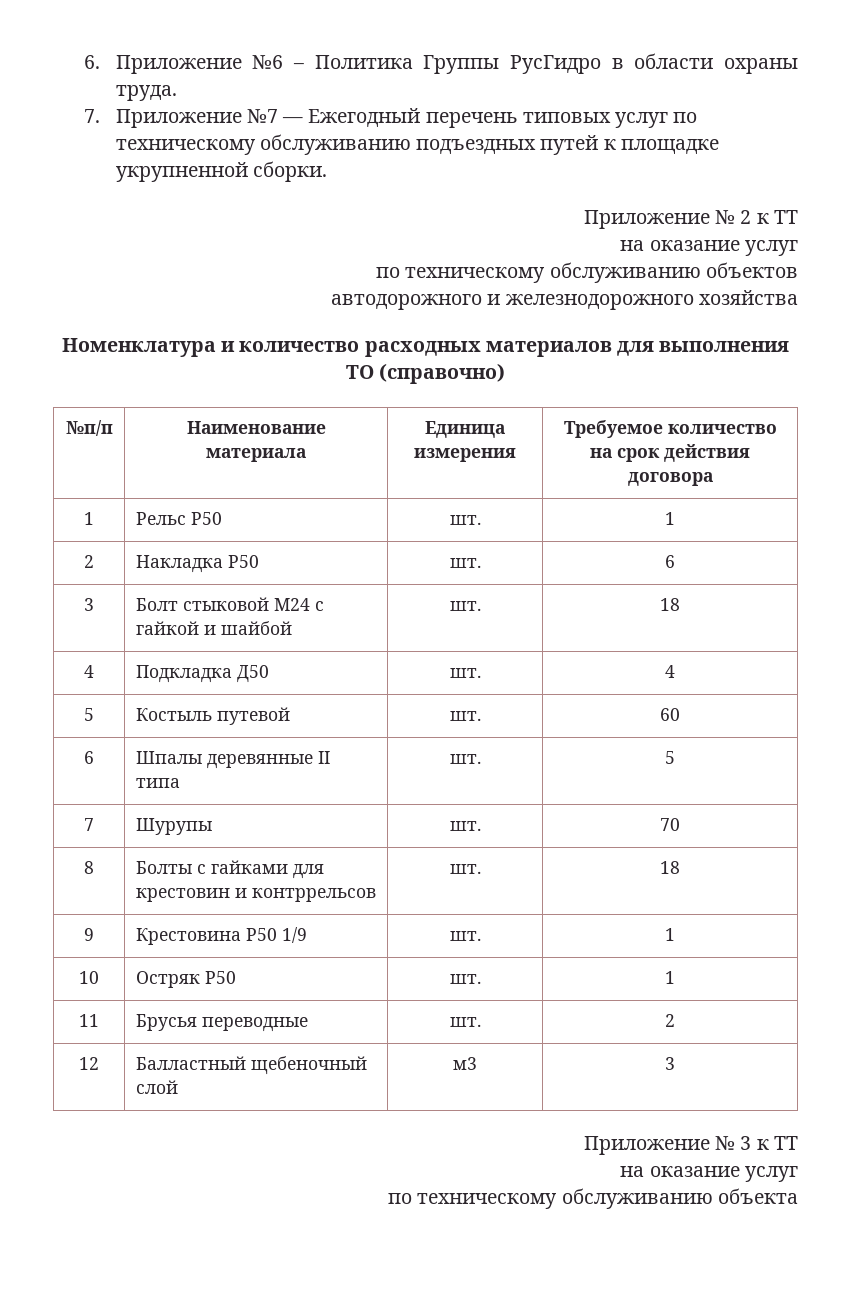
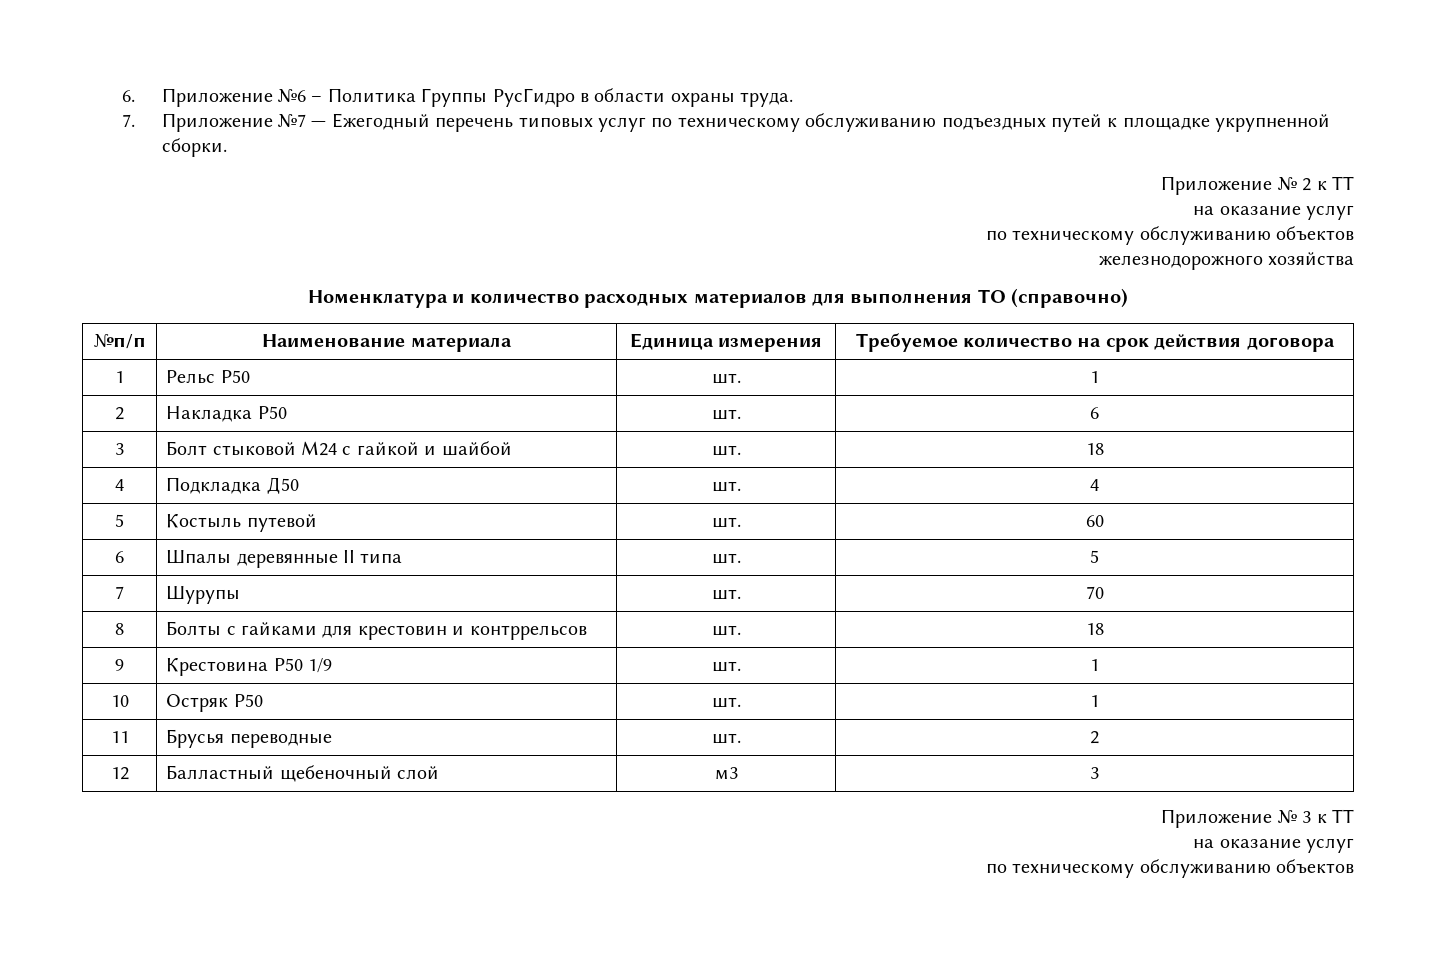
- автодорожного и железнодорожного хозяйства
+ железнодорожного хозяйства
  Приложение № 3 к ТТ
  на оказание услуг
- по техническому обслуживанию объекта
+ по техническому обслуживанию объектов

